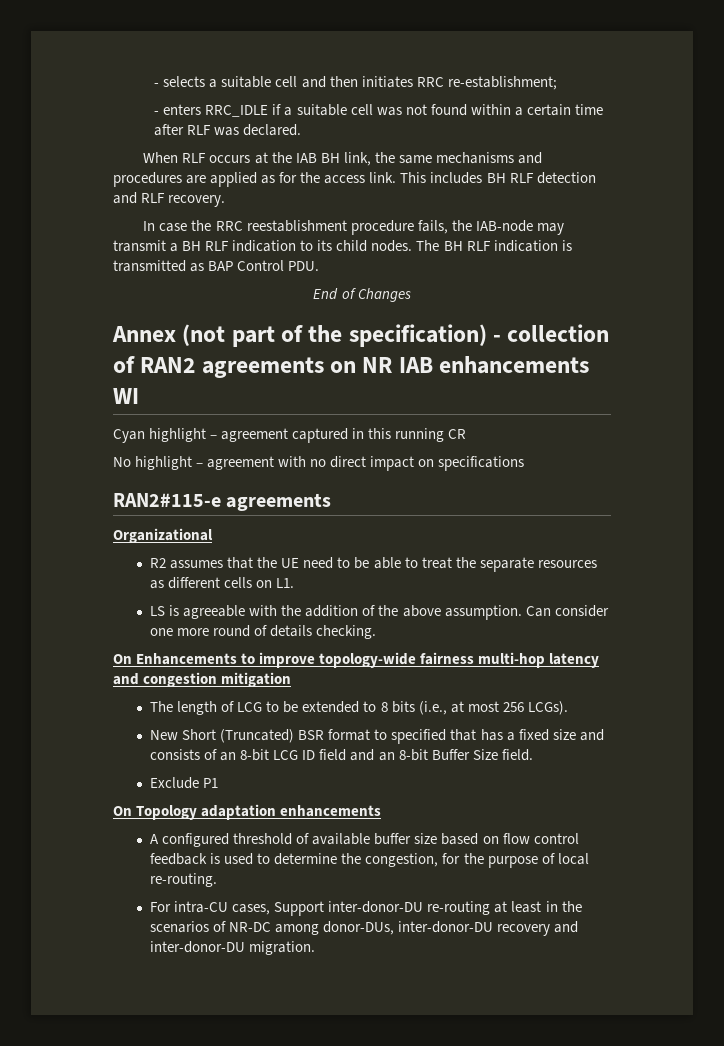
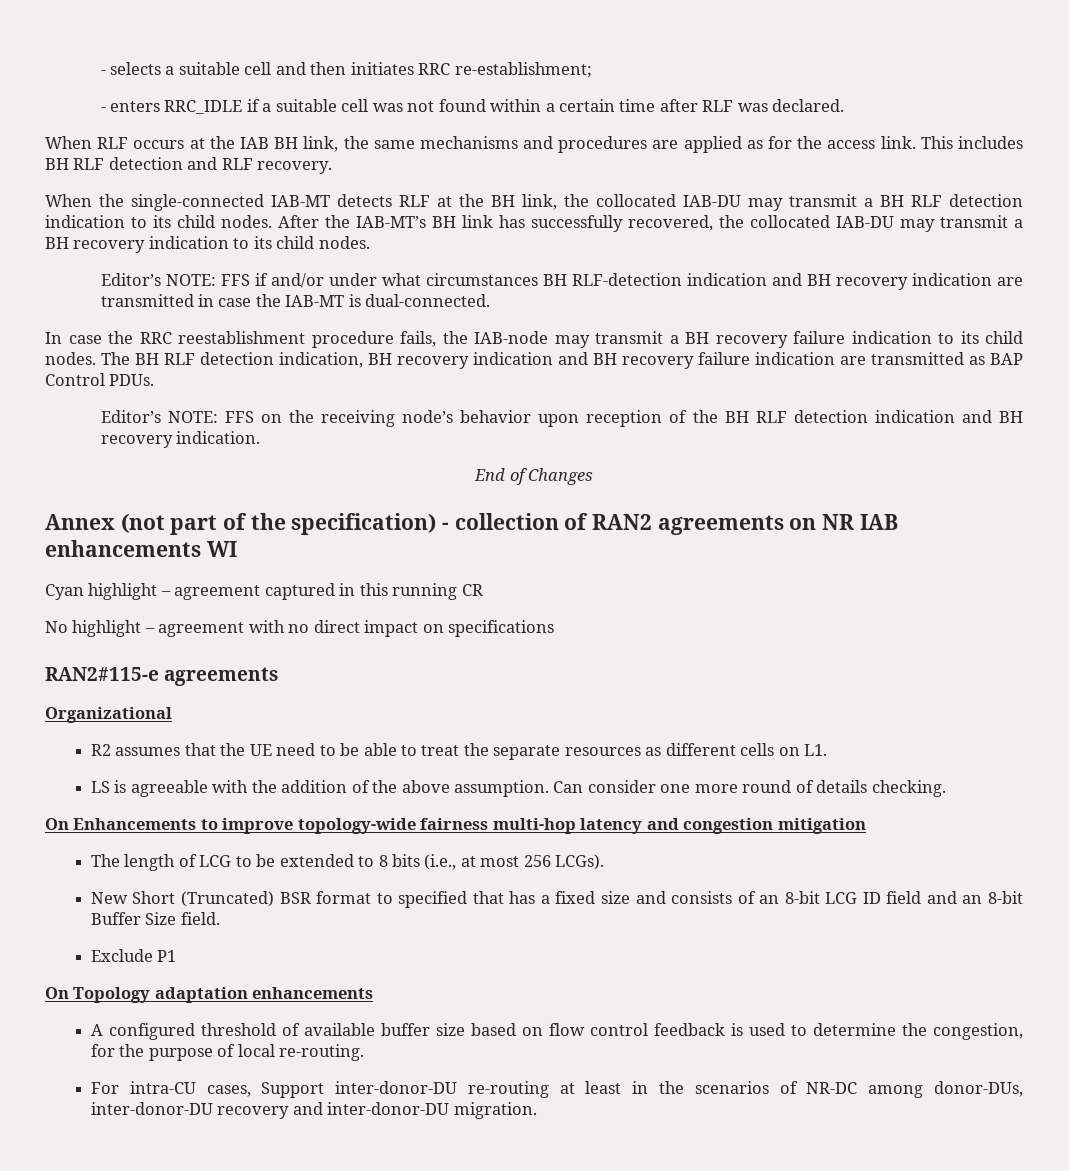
+ When the single-connected IAB-MT detects RLF at the BH link, the collocated IAB-DU may transmit a BH RLF detection indication to its child nodes. After the IAB-MT’s BH link has successfully recovered, the collocated IAB-DU may transmit a BH recovery indication to its child nodes.
+ Editor’s NOTE: FFS if and/or under what circumstances BH RLF-detection indication and BH recovery indication are transmitted in case the IAB-MT is dual-connected.
- In case the RRC reestablishment procedure fails, the IAB-node may transmit a BH RLF indication to its child nodes.
+ In case the RRC reestablishment procedure fails, the IAB-node may transmit a BH recovery failure indication to its child nodes.
- The BH RLF indication is transmitted as BAP Control PDU.
+ The BH RLF detection indication, BH recovery indication and BH recovery failure indication are transmitted as BAP Control PDUs.
+ Editor’s NOTE: FFS on the receiving node’s behavior upon reception of the BH RLF detection indication and BH recovery indication.

